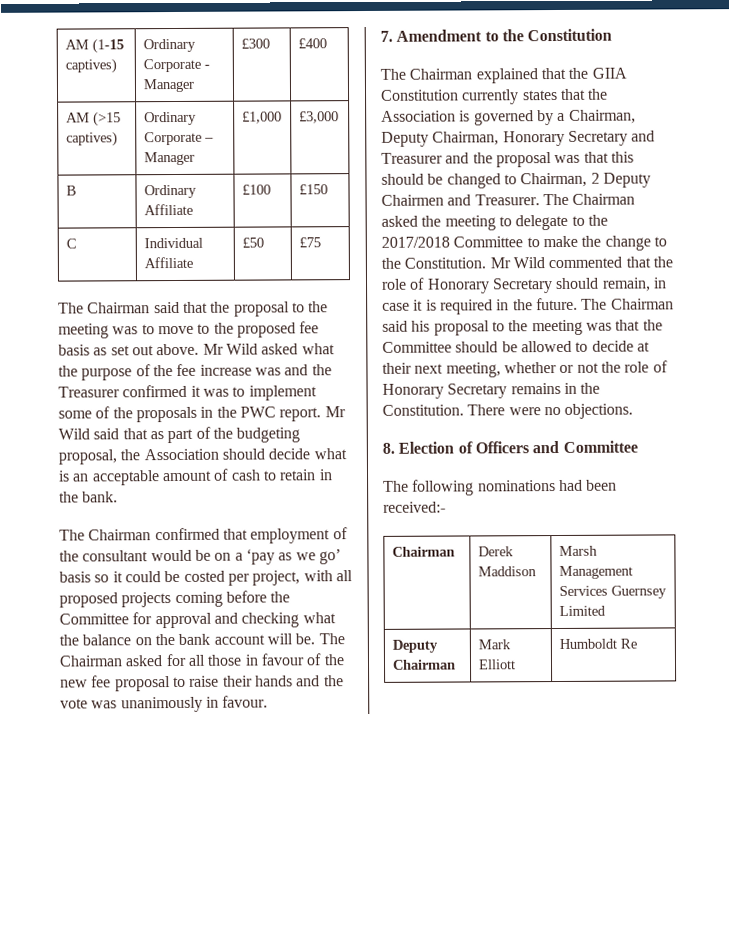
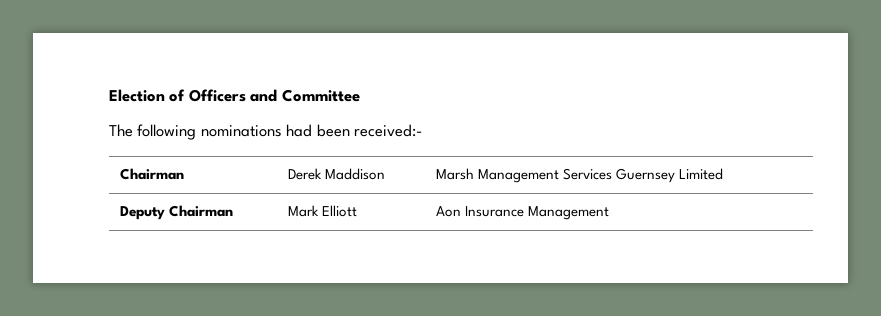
- AM (1-15 captives) | Ordinary Corporate - Manager | £300 | £400
- AM (>15 captives) | Ordinary Corporate – Manager | £1,000 | £3,000
- B | Ordinary Affiliate | £100 | £150
- C | Individual Affiliate | £50 | £75
- The Chairman said that the proposal to the meeting was to move to the proposed fee basis as set out above. Mr Wild asked what the purpose of the fee increase was and the Treasurer confirmed it was to implement some of the proposals in the PWC report. Mr Wild said that as part of the budgeting proposal, the Association should decide what is an acceptable amount of cash to retain in the bank.
- The Chairman confirmed that employment of the consultant would be on a ‘pay as we go’ basis so it could be costed per project, with all proposed projects coming before the Committee for approval and checking what the balance on the bank account will be. The Chairman asked for all those in favour of the new fee proposal to raise their hands and the vote was unanimously in favour.
- 7. Amendment to the Constitution
- The Chairman explained that the GIIA Constitution currently states that the Association is governed by a Chairman, Deputy Chairman, Honorary Secretary and Treasurer and the proposal was that this should be changed to Chairman, 2 Deputy Chairmen and Treasurer. The Chairman asked the meeting to delegate to the 2017/2018 Committee to make the change to the Constitution. Mr Wild commented that the role of Honorary Secretary should remain, in case it is required in the future. The Chairman said his proposal to the meeting was that the Committee should be allowed to decide at their next meeting, whether or not the role of Honorary Secretary remains in the Constitution. There were no objections.
- 8. Election of Officers and Committee
+ Election of Officers and Committee
- Deputy Chairman | Mark Elliott | Humboldt Re
+ Deputy Chairman | Mark Elliott | Aon Insurance Management

